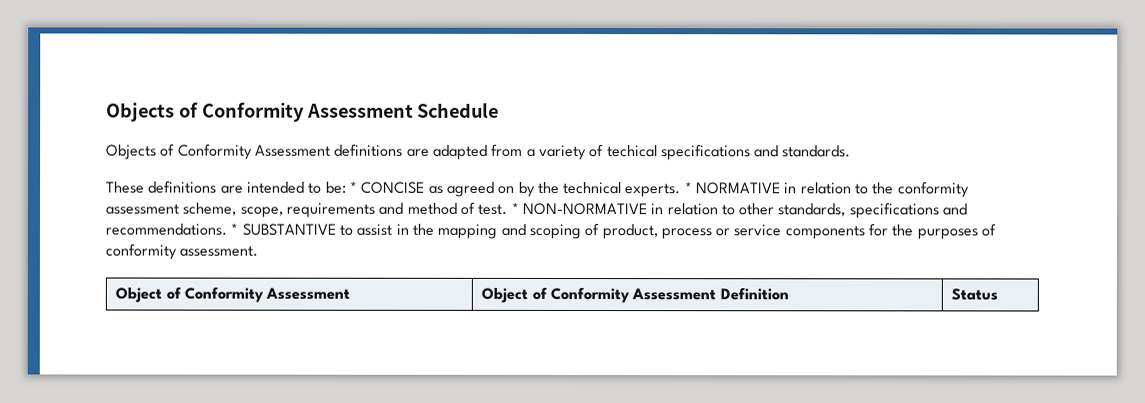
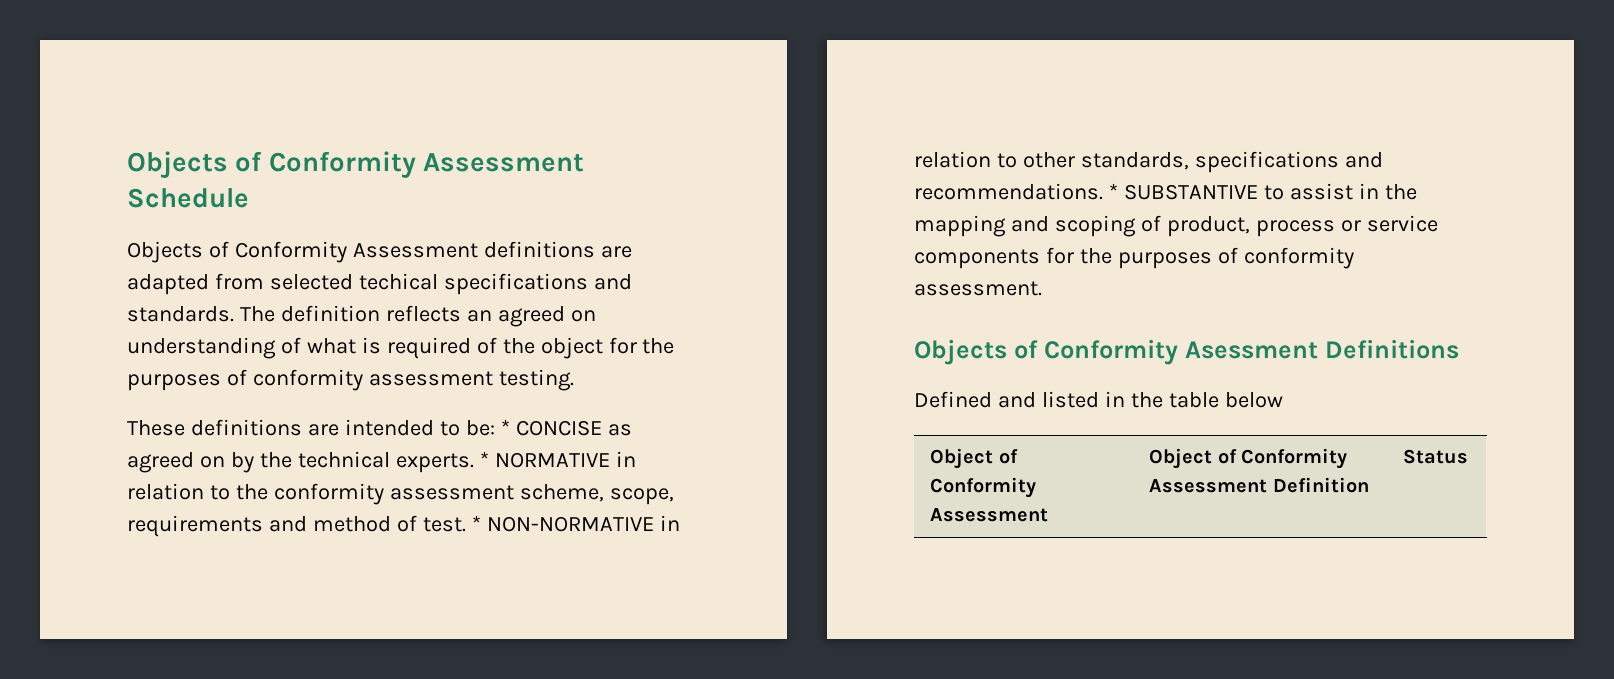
- Objects of Conformity Assessment definitions are adapted from a variety of techical specifications and standards.
+ Objects of Conformity Assessment definitions are adapted from selected techical specifications and standards. The definition reflects an agreed on understanding of what is required of the object for the purposes of conformity assessment testing.
+ Objects of Conformity Asessment Definitions
+ Defined and listed in the table below

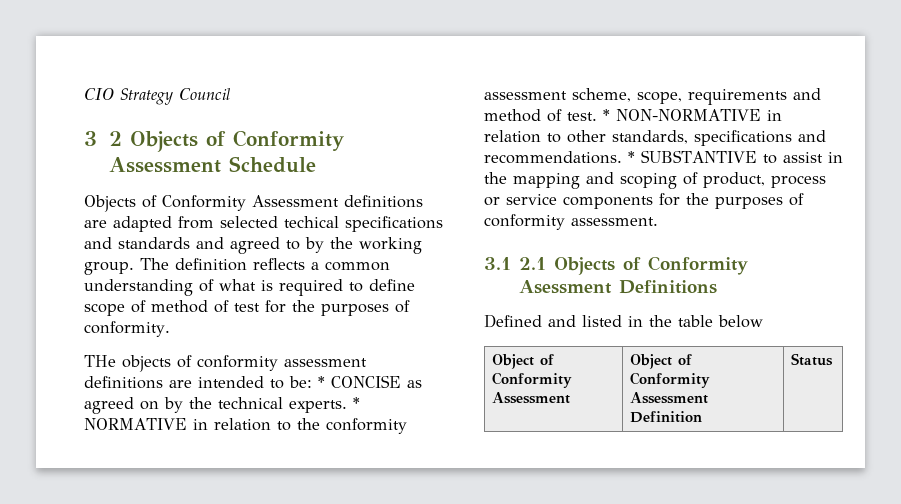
- Objects of Conformity Assessment Schedule
+ CIO Strategy Council
+ 3 2 Objects of Conformity Assessment Schedule
- Objects of Conformity Assessment definitions are adapted from selected techical specifications and standards. The definition reflects an agreed on understanding of what is required of the object for the purposes of conformity assessment testing.
- These definitions are intended to be: * CONCISE as agreed on by the technical experts.
+ Objects of Conformity Assessment definitions are adapted from selected techical specifications and standards and agreed to by the working group. The definition reflects a common understanding of what is required to define scope of method of test for the purposes of conformity.
+ THe objects of conformity assessment definitions are intended to be: * CONCISE as agreed on by the technical experts.
- Objects of Conformity Asessment Definitions
+ 3.1 2.1 Objects of Conformity Asessment Definitions

